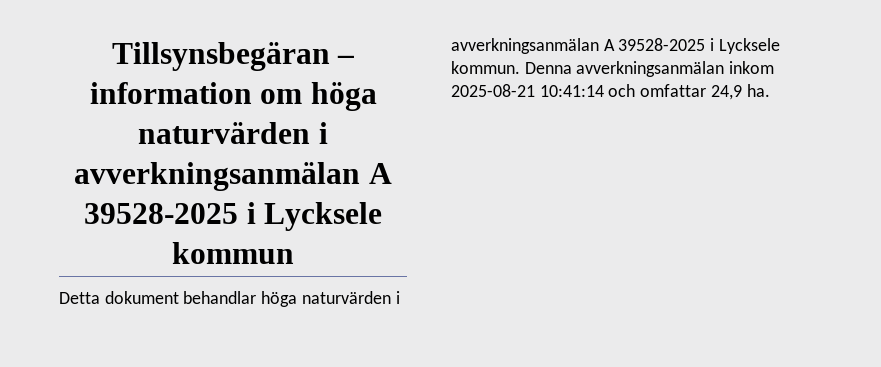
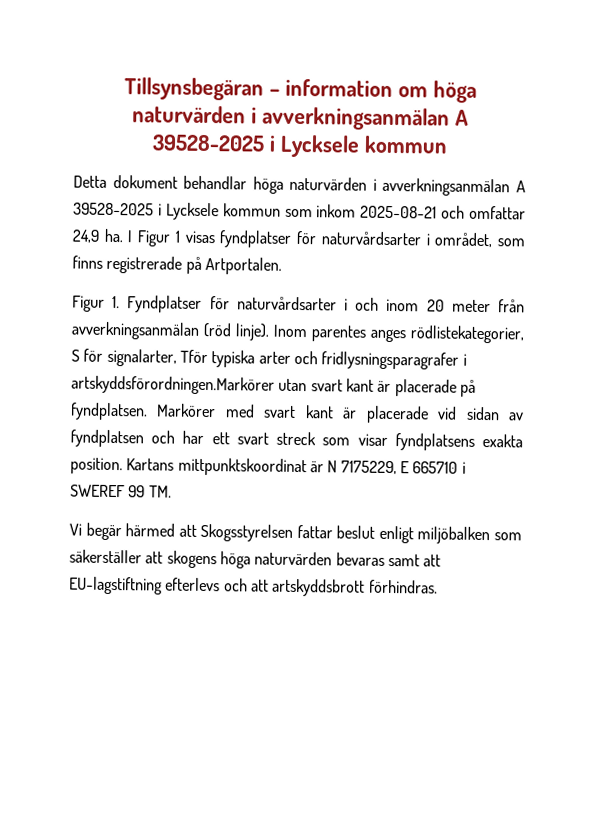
- Detta dokument behandlar höga naturvärden i avverkningsanmälan A 39528-2025 i Lycksele kommun. Denna avverkningsanmälan inkom 2025-08-21 10:41:14 och omfattar 24,9 ha.
+ Detta dokument behandlar höga naturvärden i avverkningsanmälan A 39528-2025 i Lycksele kommun som inkom 2025-08-21 och omfattar 24,9 ha.
+ I Figur 1 visas fyndplatser för naturvårdsarter i området, som finns registrerade på Artportalen.
+ Figur 1. Fyndplatser för naturvårdsarter i och inom 20 meter från avverkningsanmälan (röd linje). Inom parentes anges rödlistekategorier, S för signalarter, Tför typiska arter och fridlysningsparagrafer i artskyddsförordningen.Markörer utan svart kant är placerade på fyndplatsen. Markörer med svart kant är placerade vid sidan av fyndplatsen och har ett svart streck som visar fyndplatsens exakta position. Kartans mittpunktskoordinat är N 7175229, E 665710 i SWEREF 99 TM.
+ Vi begär härmed att Skogsstyrelsen fattar beslut enligt miljöbalken som säkerställer att skogens höga naturvärden bevaras samt att EU-lagstiftning efterlevs och att artskyddsbrott förhindras.

